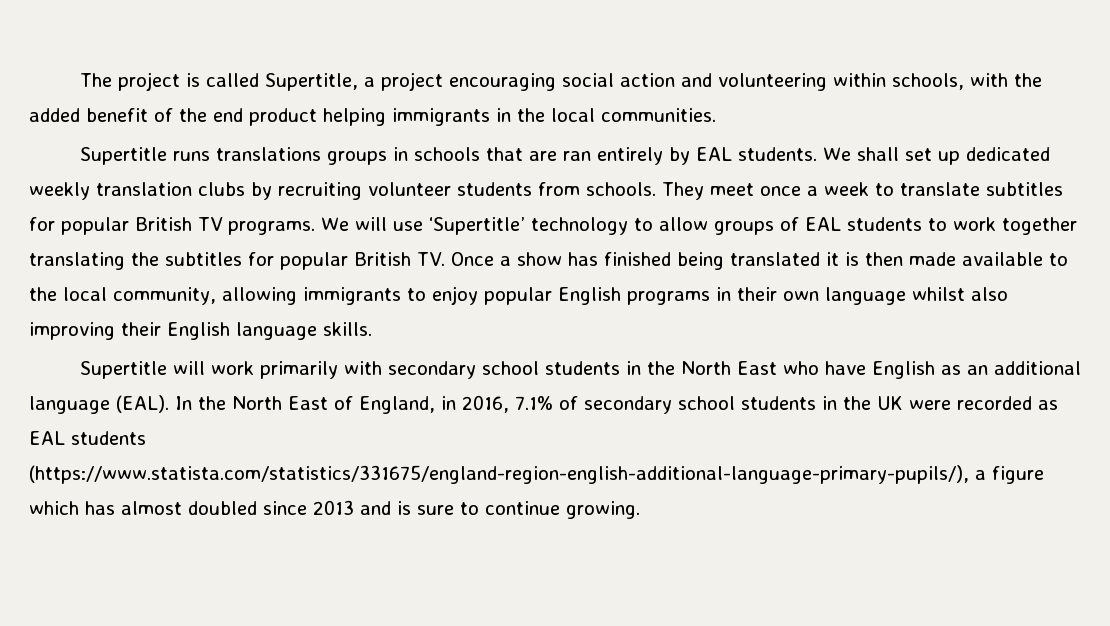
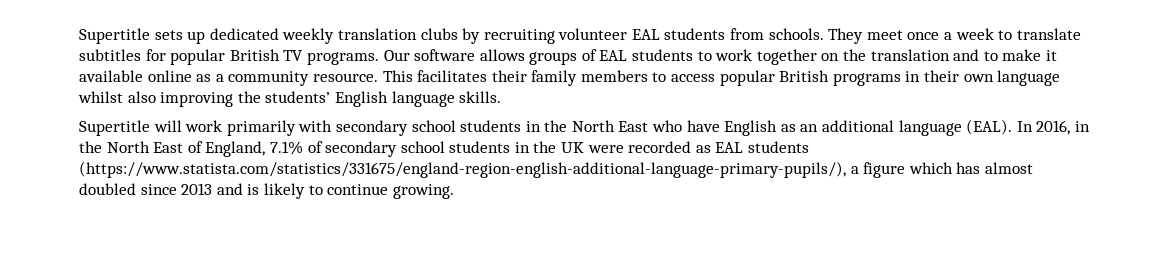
- The project is called Supertitle, a project encouraging social action and volunteering within schools, with the added benefit of the end product helping immigrants in the local communities.
- Supertitle runs translations groups in schools that are ran entirely by EAL students. We shall set up dedicated weekly translation clubs by recruiting volunteer students from schools.
+ Supertitle sets up dedicated weekly translation clubs by recruiting volunteer EAL students from schools.
- We will use ‘Supertitle’ technology to allow groups of EAL students to work together translating the subtitles for popular British TV. Once a show has finished being translated it is then made available to the local community, allowing immigrants to enjoy popular English programs in their own language whilst also improving their English language skills.
+ Our software allows groups of EAL students to work together on the translation and to make it available online as a community resource. This facilitates their family members to access popular British programs in their own language whilst also improving the students’ English language skills.
- In the North East of England, in 2016, 7.1% of secondary school students in the UK were recorded as EAL students (https://www.statista.com/statistics/331675/england-region-english-additional-language-primary-pupils/), a figure which has almost doubled since 2013 and is sure to continue growing.
+ In 2016, in the North East of England, 7.1% of secondary school students in the UK were recorded as EAL students (https://www.statista.com/statistics/331675/england-region-english-additional-language-primary-pupils/), a figure which has almost doubled since 2013 and is likely to continue growing.

